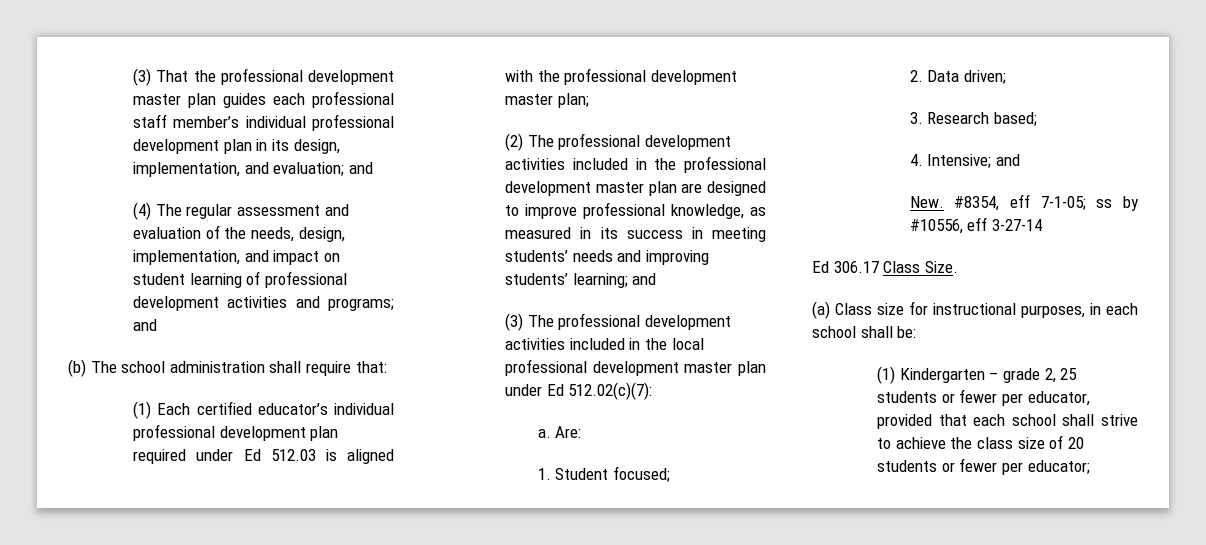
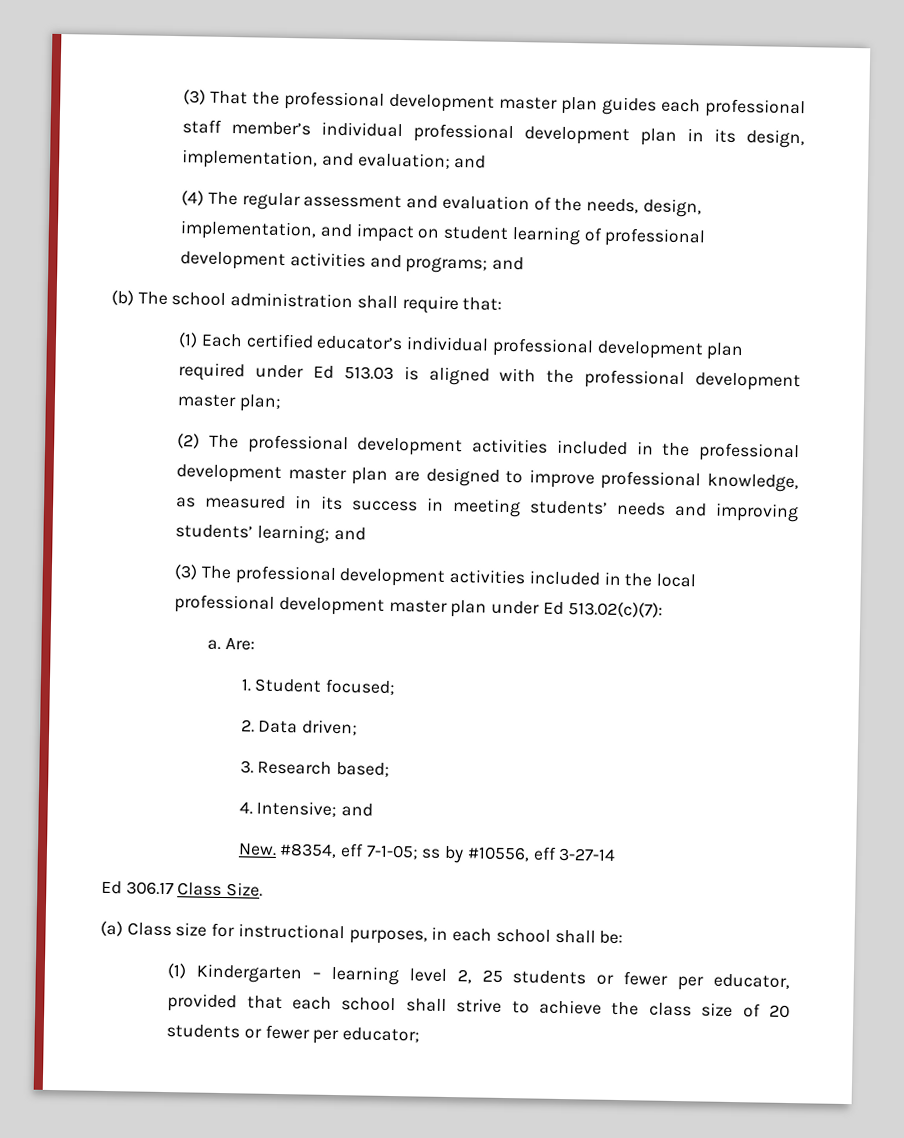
- (1) Each certified educator’s individual professional development plan required under Ed 512.03 is aligned with the professional development master plan;
+ (1) Each certified educator’s individual professional development plan required under Ed 513.03 is aligned with the professional development master plan;
- (3) The professional development activities included in the local professional development master plan under Ed 512.02(c)(7):
+ (3) The professional development activities included in the local professional development master plan under Ed 513.02(c)(7):
- (1) Kindergarten – grade 2, 25 students or fewer per educator, provided that each school shall strive to achieve the class size of 20 students or fewer per educator;
+ (1) Kindergarten – learning level 2, 25 students or fewer per educator, provided that each school shall strive to achieve the class size of 20 students or fewer per educator;

